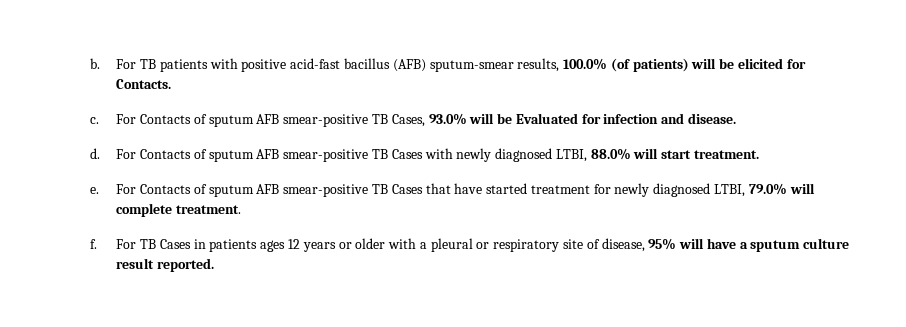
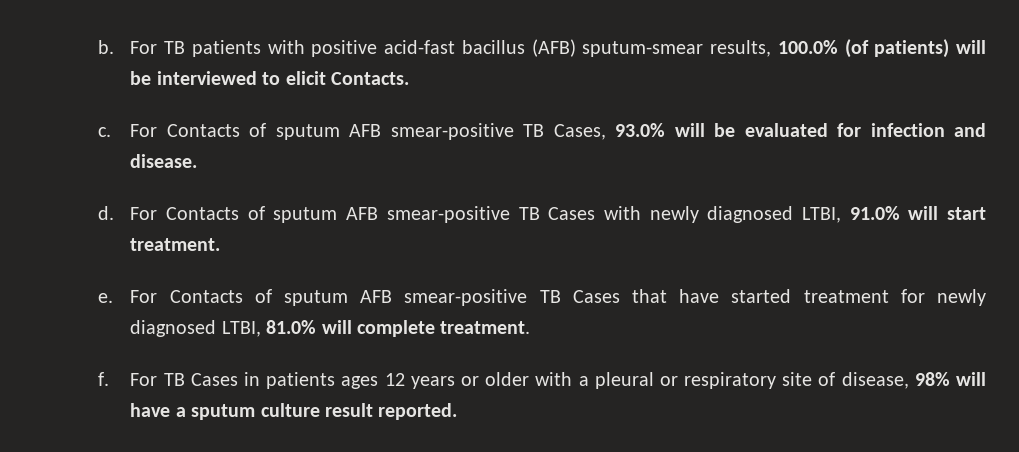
- For TB patients with positive acid-fast bacillus (AFB) sputum-smear results, 100.0% (of patients) will be elicited for Contacts.
+ For TB patients with positive acid-fast bacillus (AFB) sputum-smear results, 100.0% (of patients) will be interviewed to elicit Contacts.
- For Contacts of sputum AFB smear-positive TB Cases, 93.0% will be Evaluated for infection and disease.
+ For Contacts of sputum AFB smear-positive TB Cases, 93.0% will be evaluated for infection and disease.
- For Contacts of sputum AFB smear-positive TB Cases with newly diagnosed LTBI, 88.0% will start treatment.
+ For Contacts of sputum AFB smear-positive TB Cases with newly diagnosed LTBI, 91.0% will start treatment.
- For Contacts of sputum AFB smear-positive TB Cases that have started treatment for newly diagnosed LTBI, 79.0% will complete treatment.
+ For Contacts of sputum AFB smear-positive TB Cases that have started treatment for newly diagnosed LTBI, 81.0% will complete treatment.
- For TB Cases in patients ages 12 years or older with a pleural or respiratory site of disease, 95% will have a sputum culture result reported.
+ For TB Cases in patients ages 12 years or older with a pleural or respiratory site of disease, 98% will have a sputum culture result reported.

